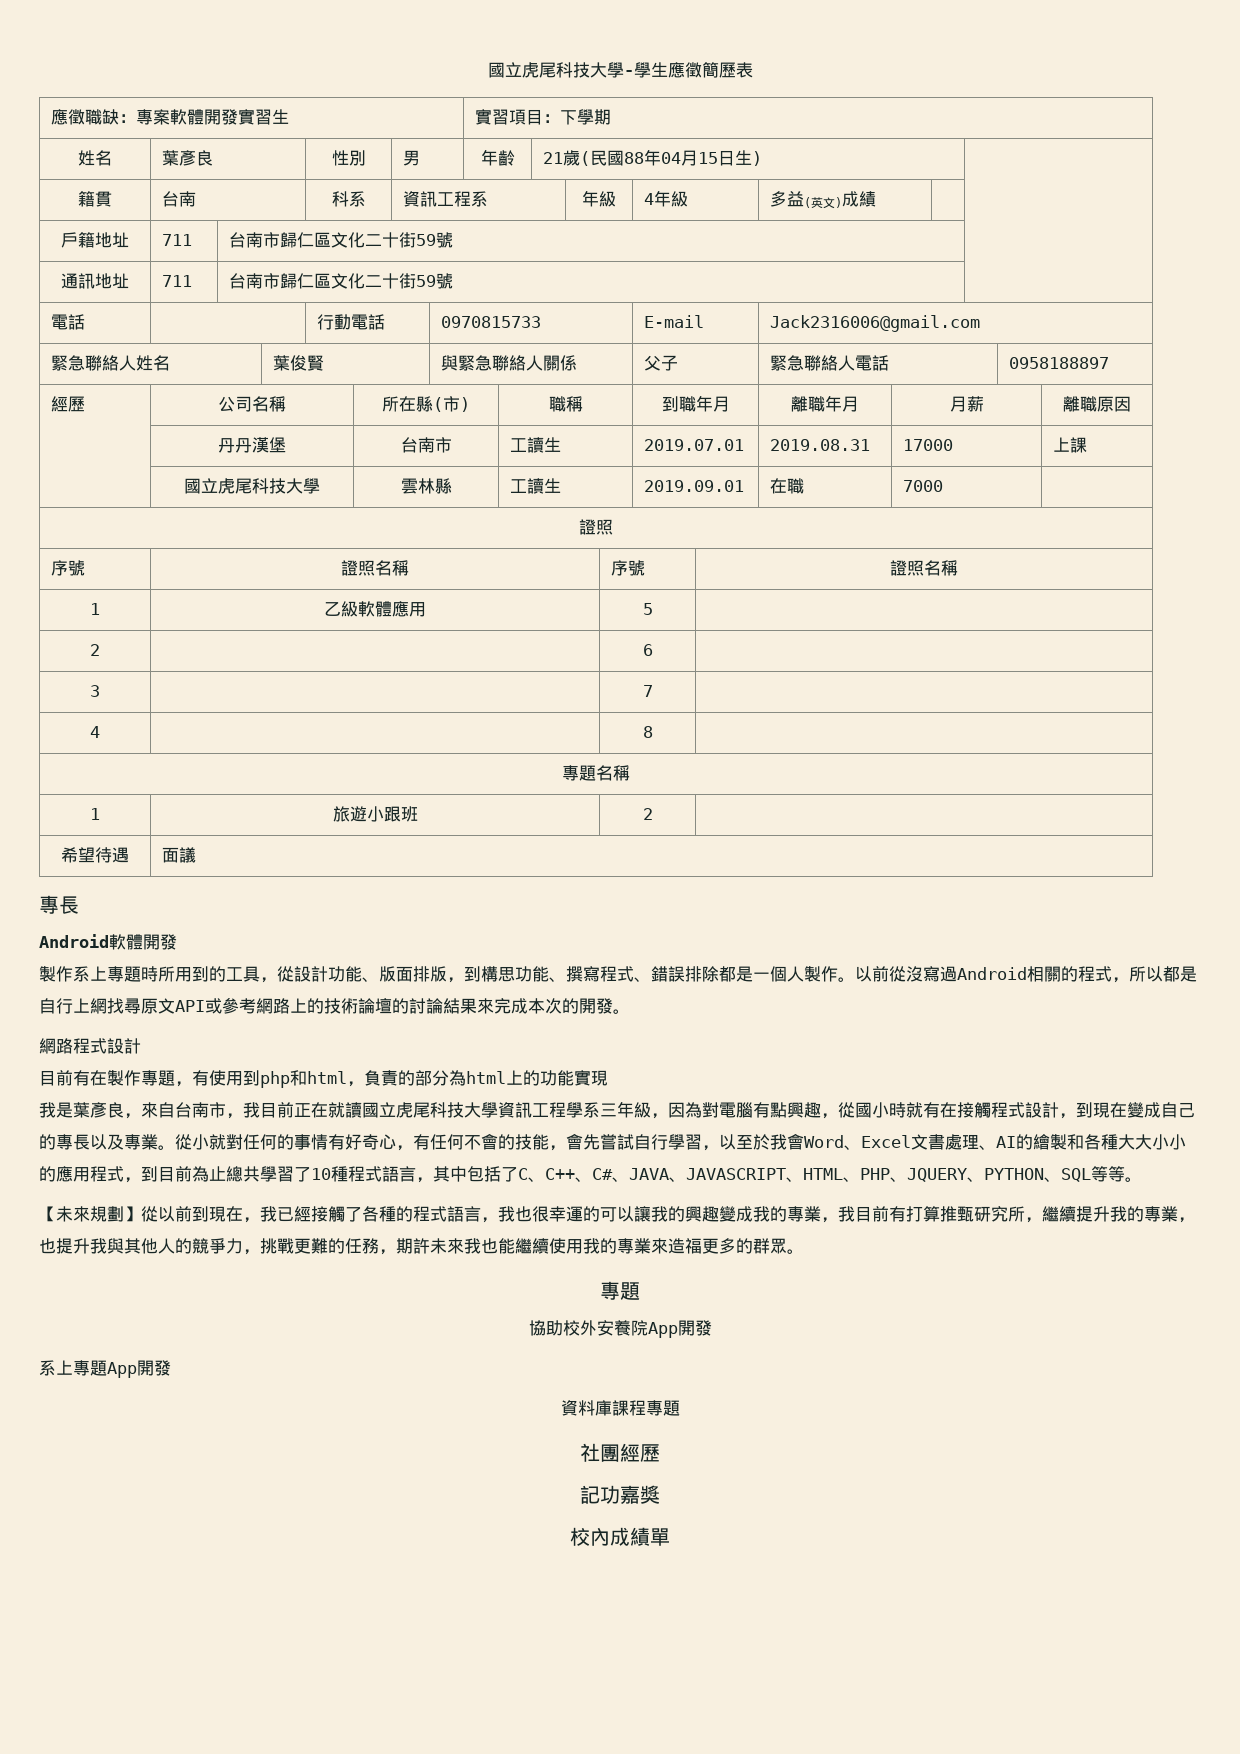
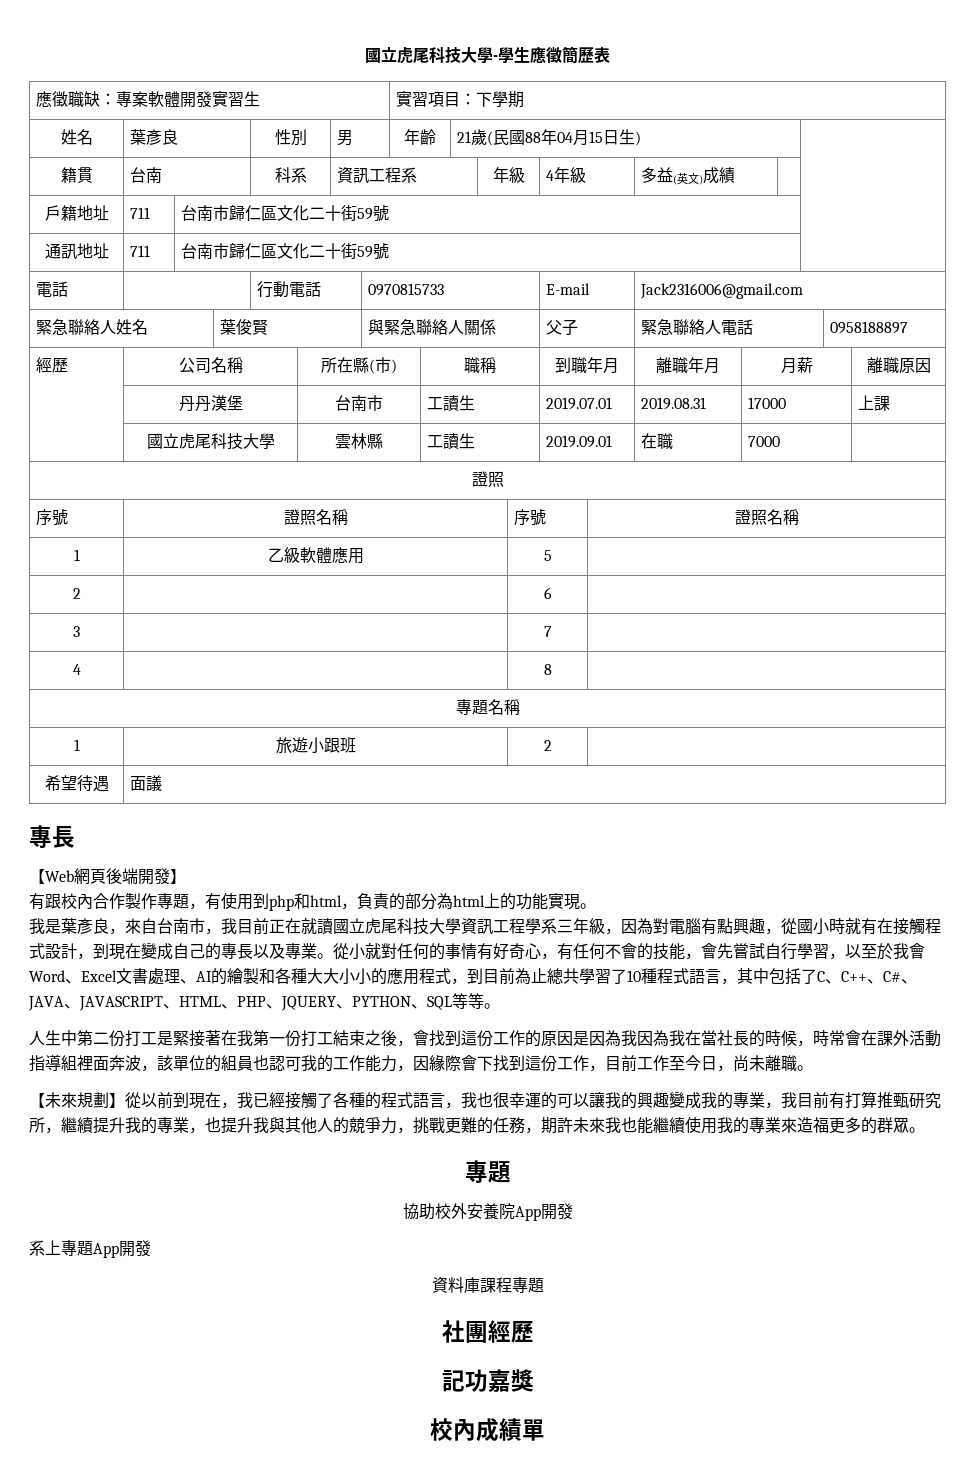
- Android軟體開發
- 製作系上專題時所用到的工具，從設計功能、版面排版，到構思功能、撰寫程式、錯誤排除都是一個人製作。以前從沒寫過Android相關的程式，所以都是自行上網找尋原文API或參考網路上的技術論壇的討論結果來完成本次的開發。
- 網路程式設計
- 目前有在製作專題，有使用到php和html，負責的部分為html上的功能實現
+ 【Web網頁後端開發】
+ 有跟校內合作製作專題，有使用到php和html，負責的部分為html上的功能實現。
+ 人生中第二份打工是緊接著在我第一份打工結束之後，會找到這份工作的原因是因為我因為我在當社長的時候，時常會在課外活動指導組裡面奔波，該單位的組員也認可我的工作能力，因緣際會下找到這份工作，目前工作至今日，尚未離職。

